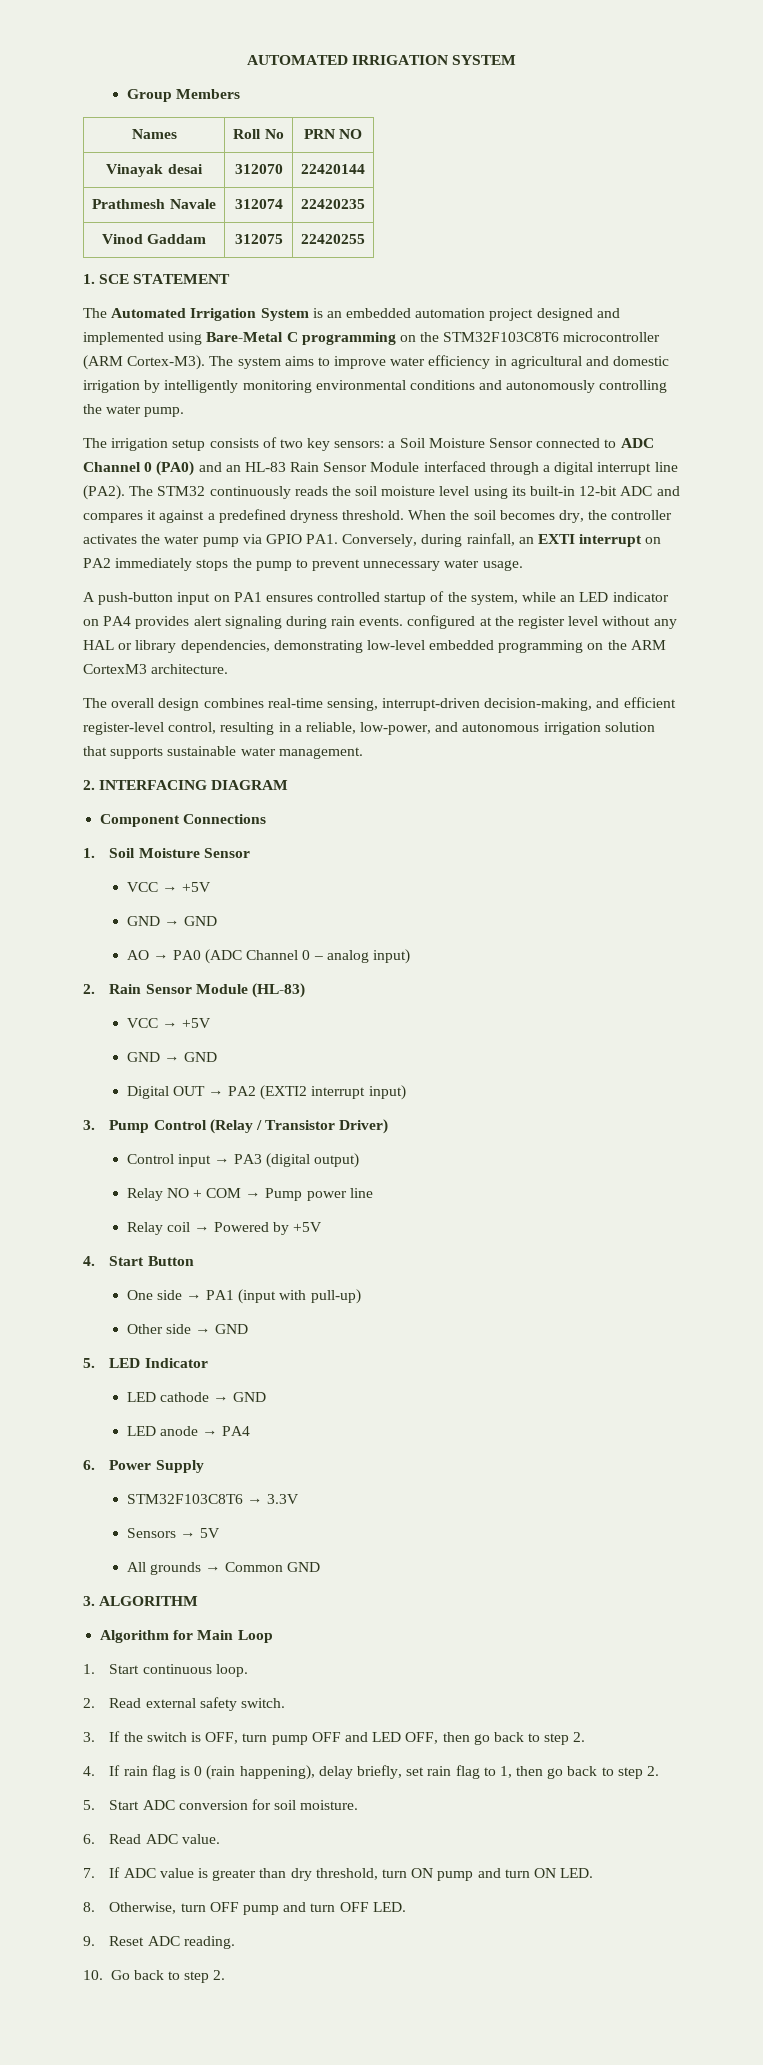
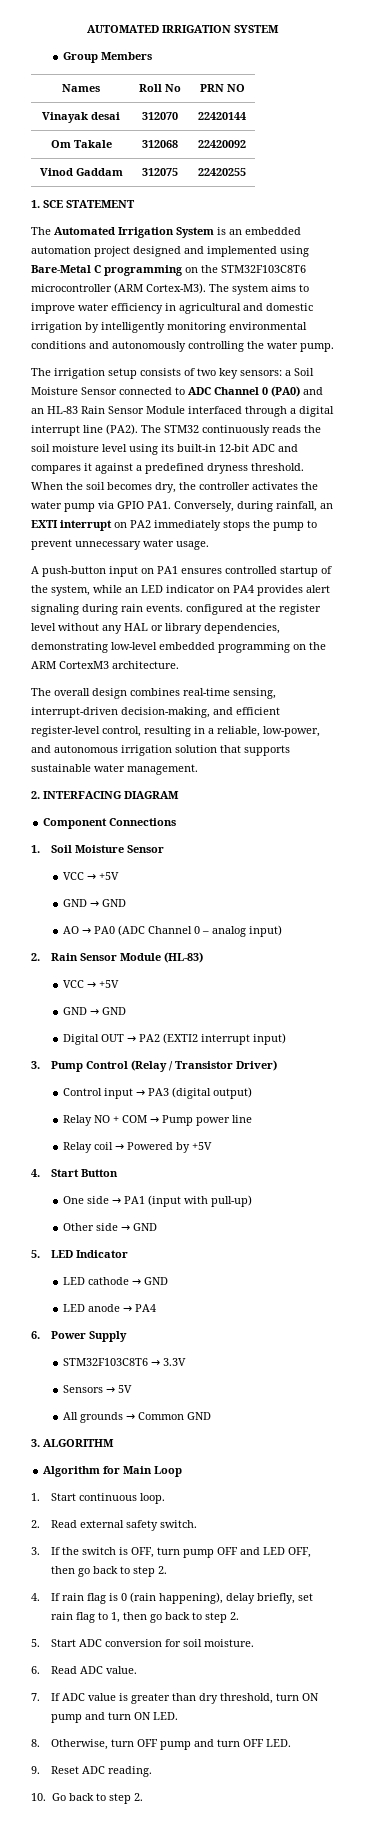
- Prathmesh Navale | 312074 | 22420235
+ Om Takale | 312068 | 22420092

